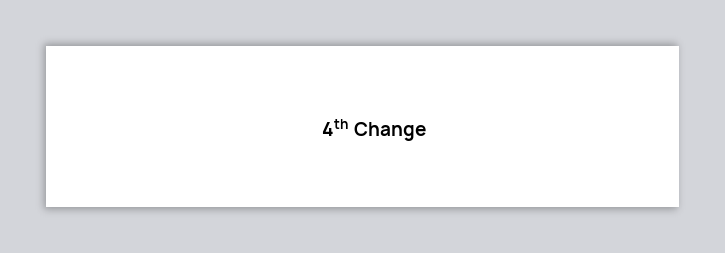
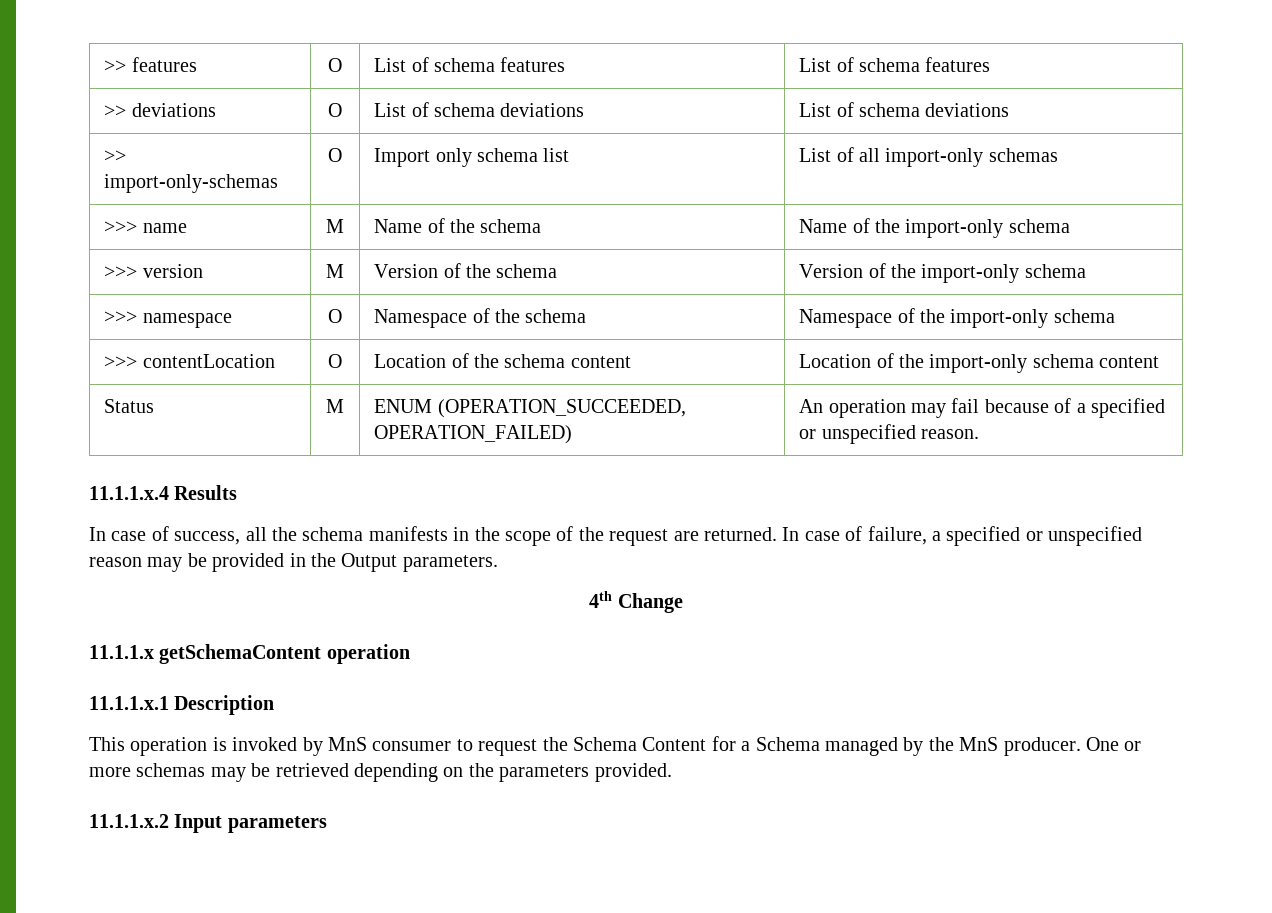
+ >> features | O | List of schema features | List of schema features
+ >> deviations | O | List of schema deviations | List of schema deviations
+ >> import-only-schemas | O | Import only schema list | List of all import-only schemas
+ >>> name | M | Name of the schema | Name of the import-only schema
+ >>> version | M | Version of the schema | Version of the import-only schema
+ >>> namespace | O | Namespace of the schema | Namespace of the import-only schema
+ >>> contentLocation | O | Location of the schema content | Location of the import-only schema content
+ Status | M | ENUM (OPERATION_SUCCEEDED, OPERATION_FAILED) | An operation may fail because of a specified or unspecified reason.
+ 11.1.1.x.4 Results
+ In case of success, all the schema manifests in the scope of the request are returned. In case of failure, a specified or unspecified reason may be provided in the Output parameters.
  4th Change
+ 11.1.1.x getSchemaContent operation
+ 11.1.1.x.1 Description
+ This operation is invoked by MnS consumer to request the Schema Content for a Schema managed by the MnS producer. One or more schemas may be retrieved depending on the parameters provided.
+ 11.1.1.x.2 Input parameters

